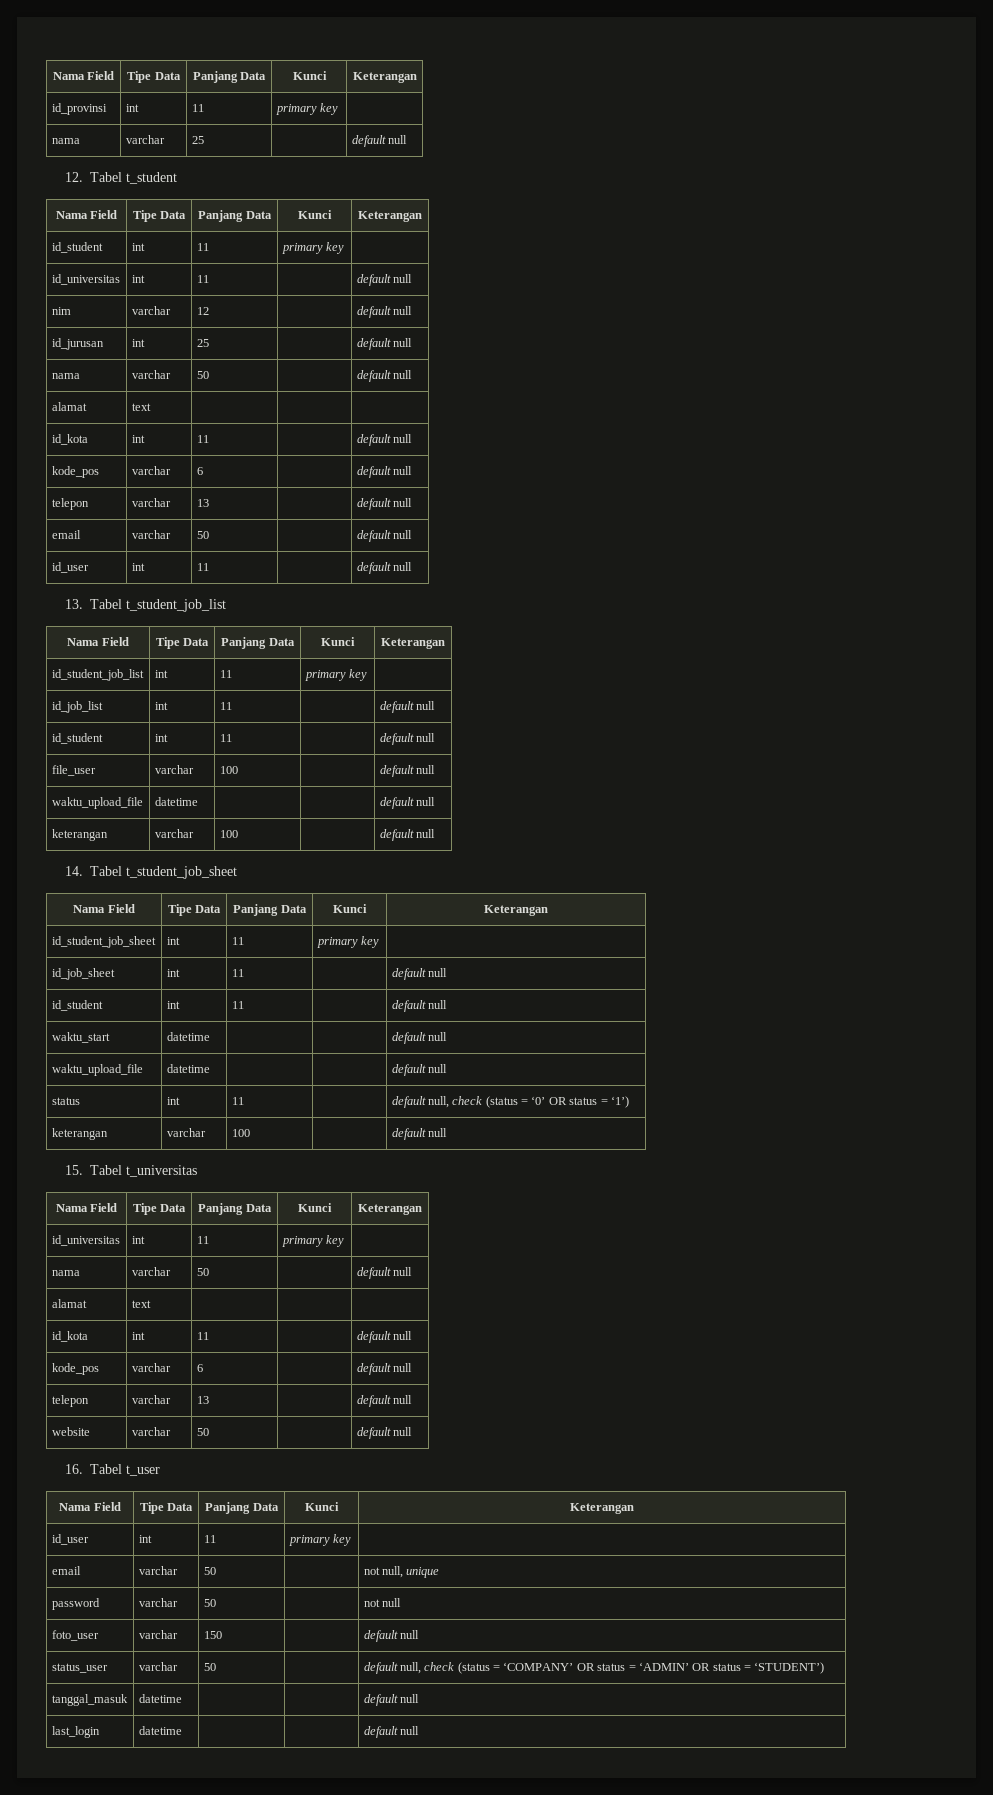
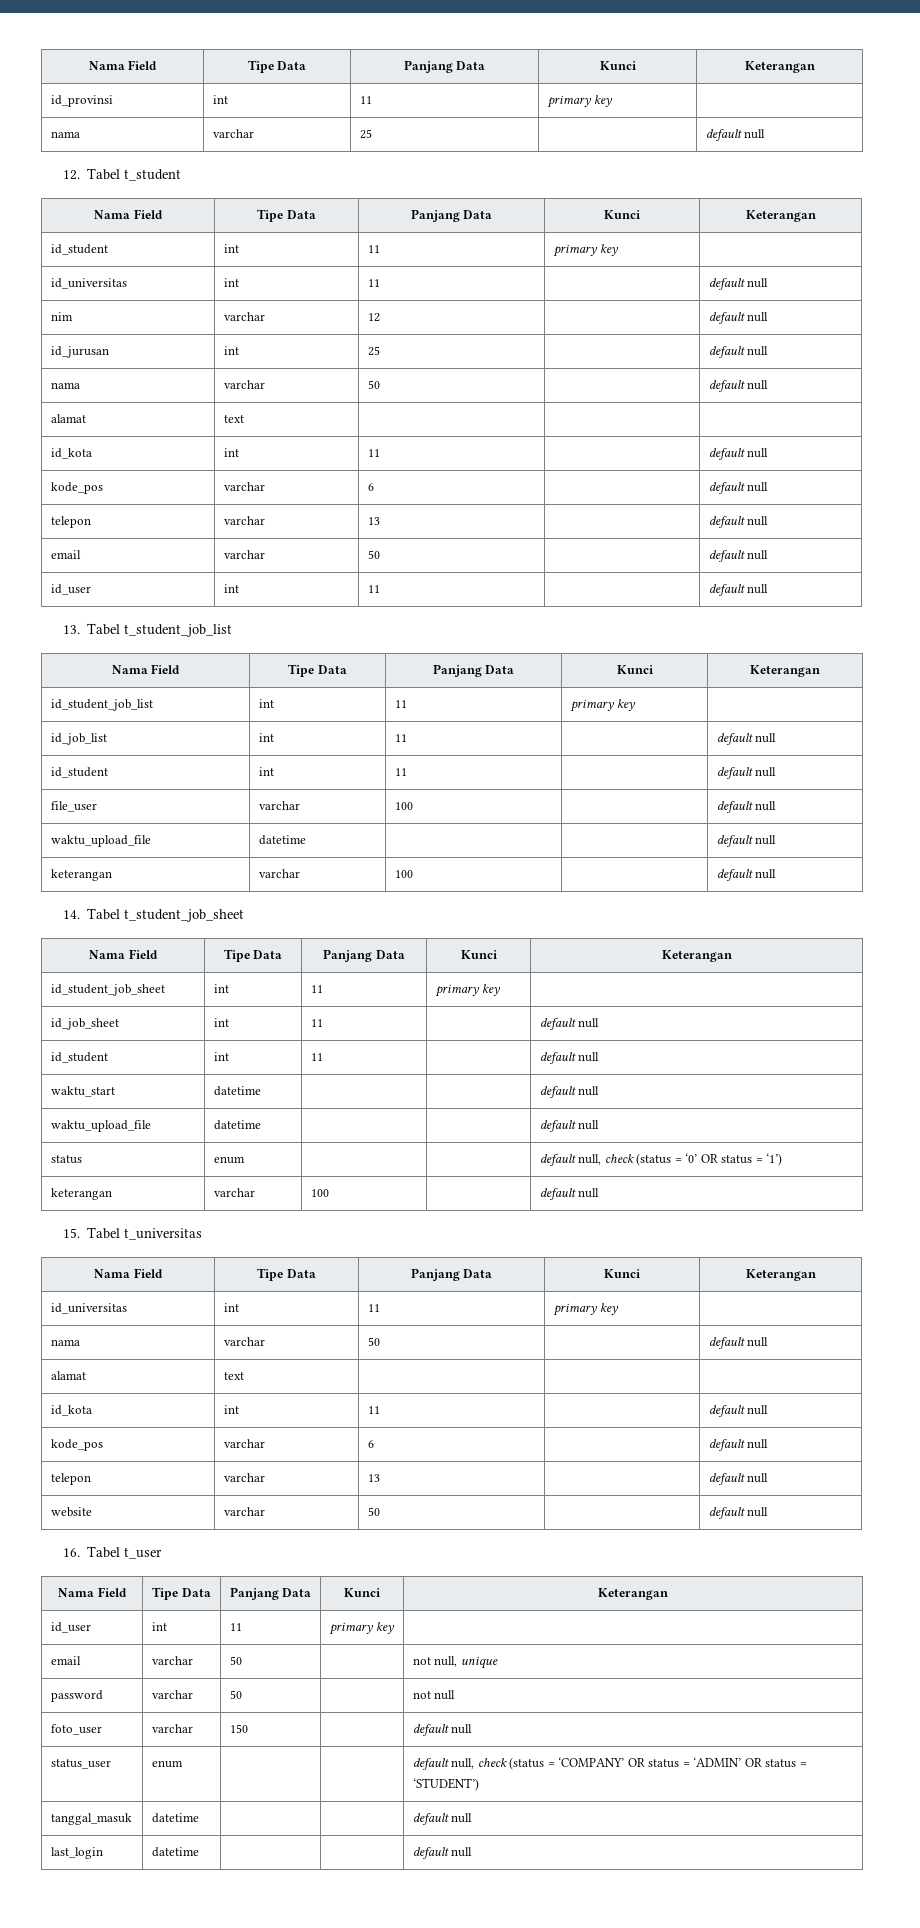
- status | int | 11 | | default null, check (status = ‘0’ OR status = ‘1’)
+ status | enum | | | default null, check (status = ‘0’ OR status = ‘1’)
- status_user | varchar | 50 | | default null, check (status = ‘COMPANY’ OR status = ‘ADMIN’ OR status = ‘STUDENT’)
+ status_user | enum | | | default null, check (status = ‘COMPANY’ OR status = ‘ADMIN’ OR status = ‘STUDENT’)

